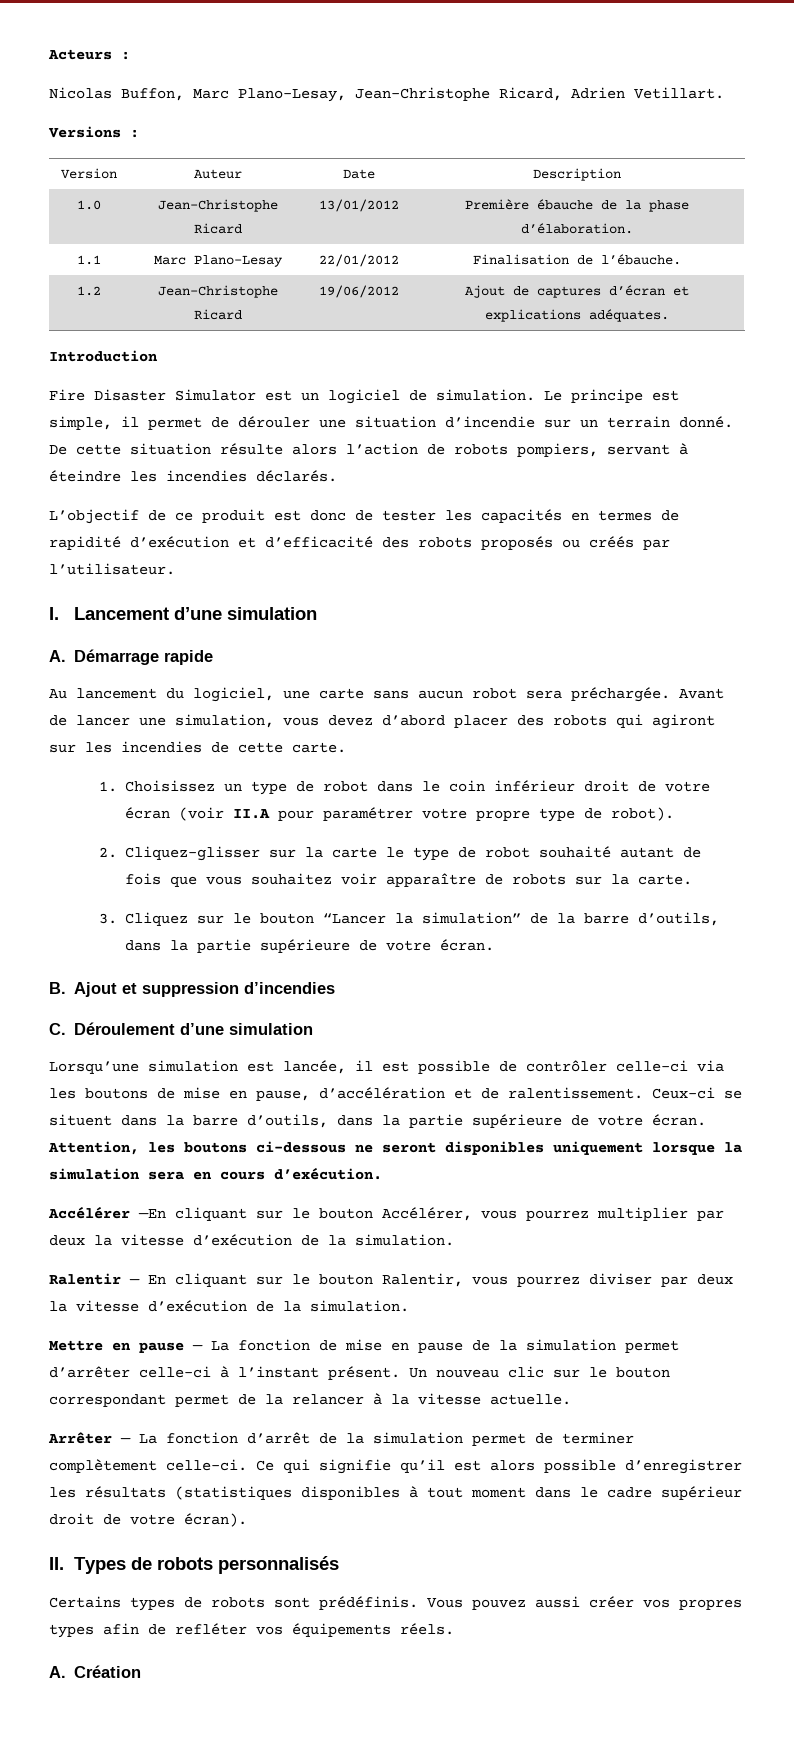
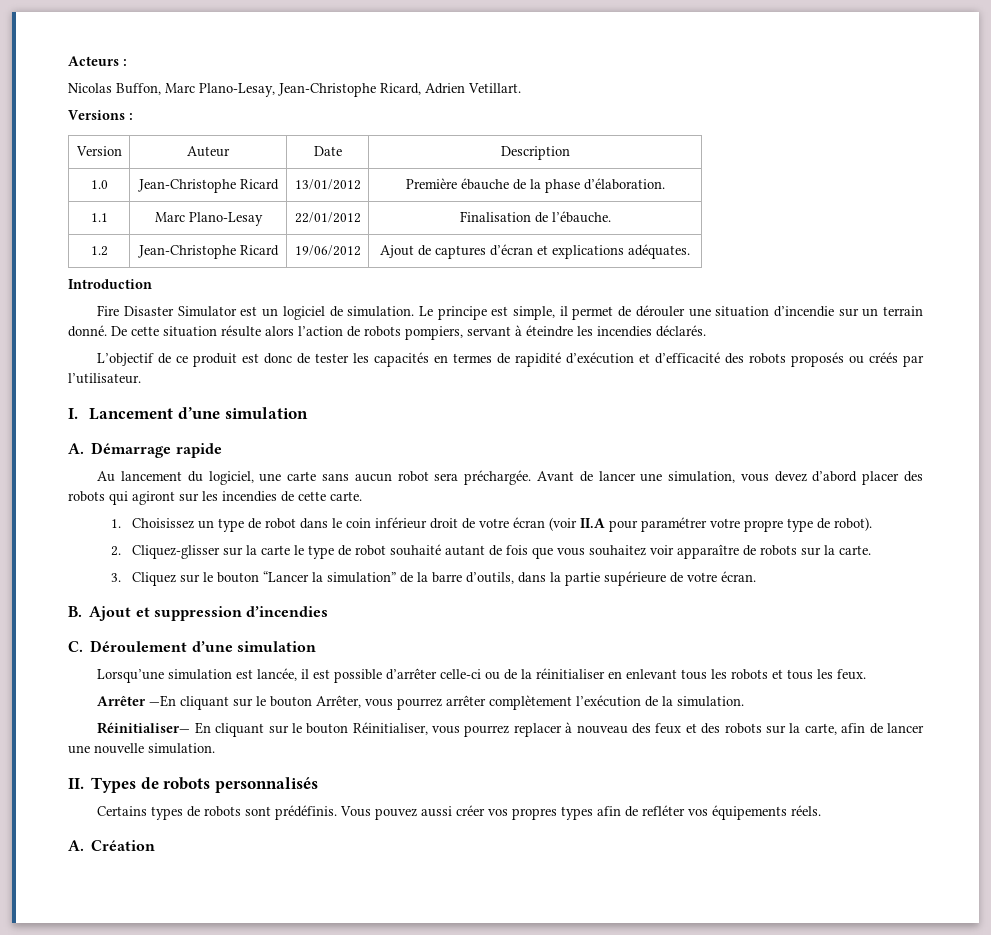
- Lorsqu’une simulation est lancée, il est possible de contrôler celle-ci via les boutons de mise en pause, d’accélération et de ralentissement. Ceux-ci se situent dans la barre d’outils, dans la partie supérieure de votre écran. Attention, les boutons ci-dessous ne seront disponibles uniquement lorsque la simulation sera en cours d’exécution.
- Accélérer —En cliquant sur le bouton Accélérer, vous pourrez multiplier par deux la vitesse d’exécution de la simulation.
- Ralentir — En cliquant sur le bouton Ralentir, vous pourrez diviser par deux la vitesse d’exécution de la simulation.
- Mettre en pause — La fonction de mise en pause de la simulation permet d’arrêter celle-ci à l’instant présent. Un nouveau clic sur le bouton correspondant permet de la relancer à la vitesse actuelle.
- Arrêter — La fonction d’arrêt de la simulation permet de terminer complètement celle-ci. Ce qui signifie qu’il est alors possible d’enregistrer les résultats (statistiques disponibles à tout moment dans le cadre supérieur droit de votre écran).
+ Lorsqu’une simulation est lancée, il est possible d’arrêter celle-ci ou de la réinitialiser en enlevant tous les robots et tous les feux.
+ Arrêter —En cliquant sur le bouton Arrêter, vous pourrez arrêter complètement l’exécution de la simulation.
+ Réinitialiser— En cliquant sur le bouton Réinitialiser, vous pourrez replacer à nouveau des feux et des robots sur la carte, afin de lancer une nouvelle simulation.

